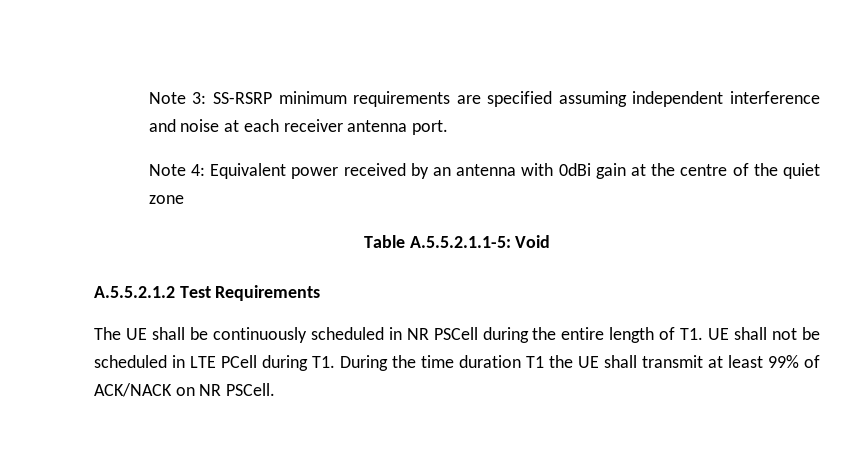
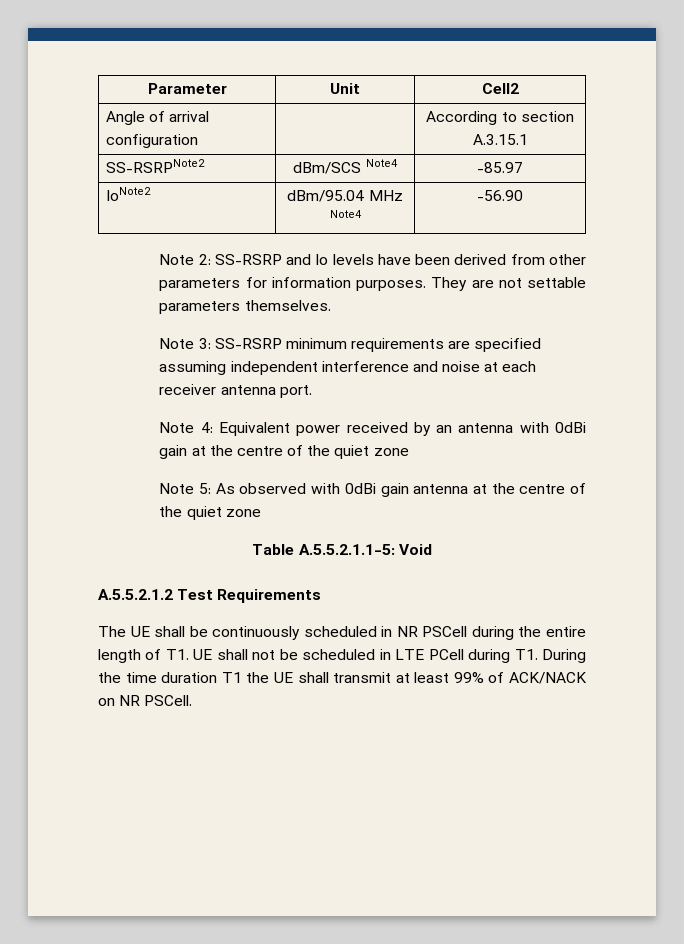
+ Parameter | Unit | Cell2
+ Angle of arrival configuration | | According to section A.3.15.1
+ SS-RSRPNote2 | dBm/SCS Note4 | -85.97
+ IoNote2 | dBm/95.04 MHz Note4 | -56.90
+ Note 2: SS-RSRP and Io levels have been derived from other parameters for information purposes. They are not settable parameters themselves.
+ Note 5: As observed with 0dBi gain antenna at the centre of the quiet zone

